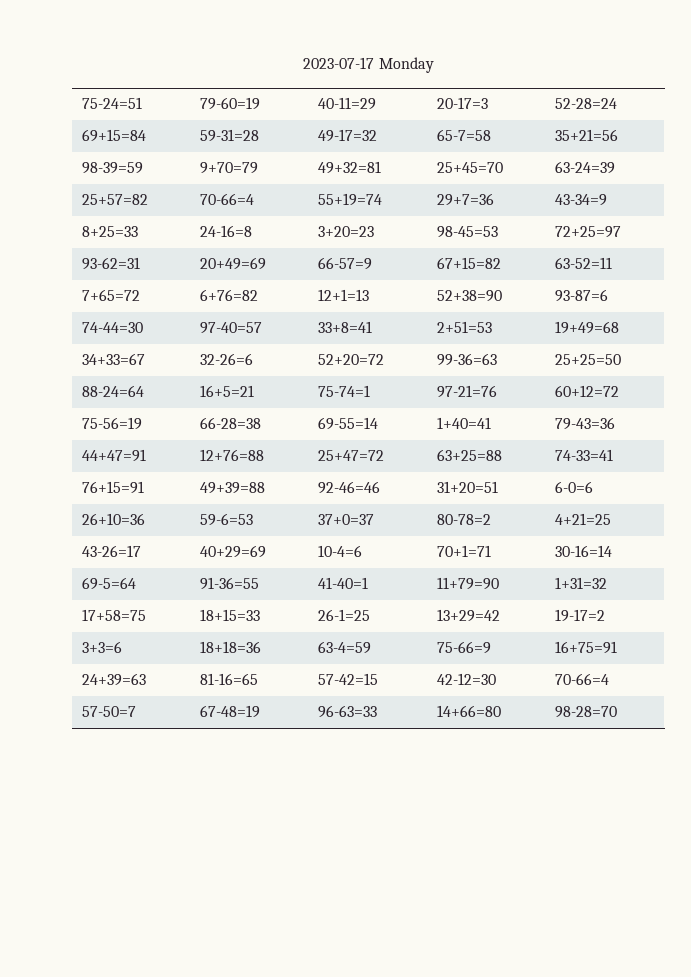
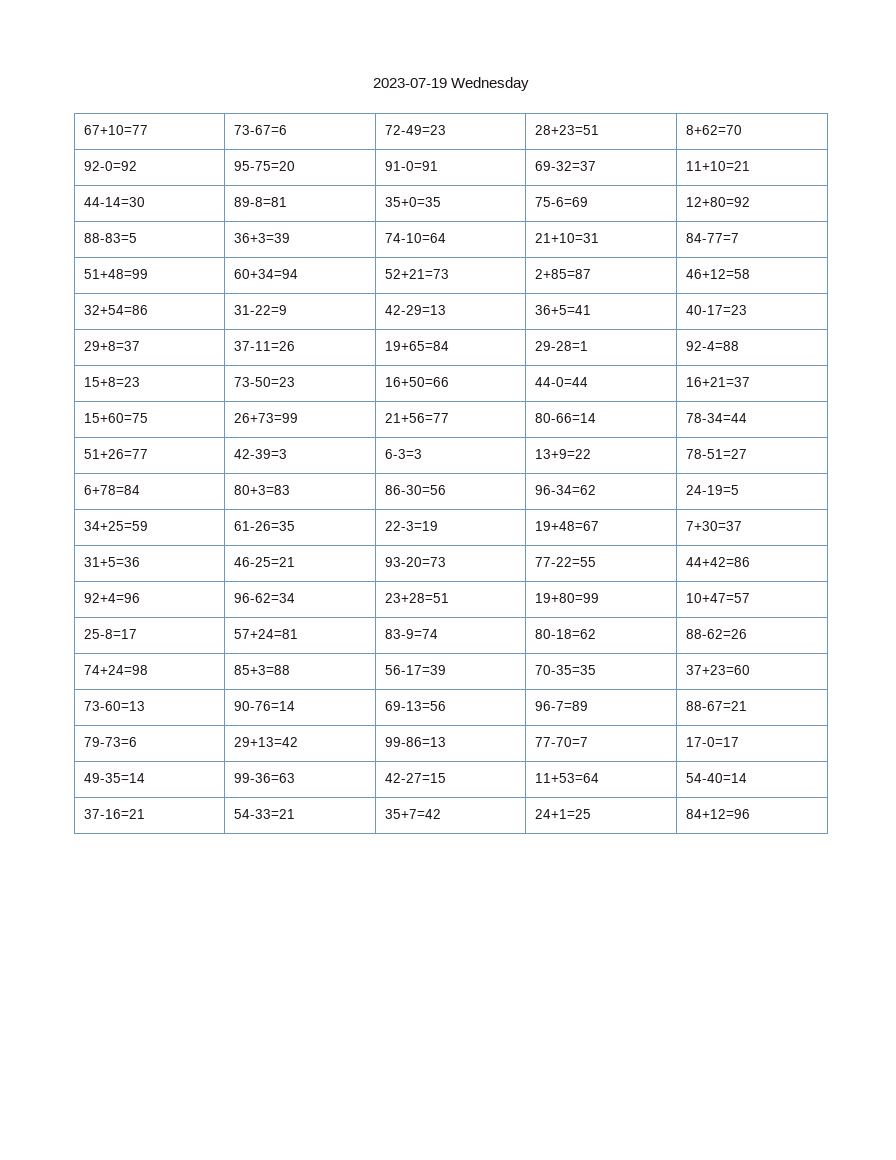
- 2023-07-17 Monday
- 75-24=51 | 79-60=19 | 40-11=29 | 20-17=3 | 52-28=24
- 69+15=84 | 59-31=28 | 49-17=32 | 65-7=58 | 35+21=56
- 98-39=59 | 9+70=79 | 49+32=81 | 25+45=70 | 63-24=39
- 25+57=82 | 70-66=4 | 55+19=74 | 29+7=36 | 43-34=9
- 8+25=33 | 24-16=8 | 3+20=23 | 98-45=53 | 72+25=97
- 93-62=31 | 20+49=69 | 66-57=9 | 67+15=82 | 63-52=11
- 7+65=72 | 6+76=82 | 12+1=13 | 52+38=90 | 93-87=6
- 74-44=30 | 97-40=57 | 33+8=41 | 2+51=53 | 19+49=68
- 34+33=67 | 32-26=6 | 52+20=72 | 99-36=63 | 25+25=50
- 88-24=64 | 16+5=21 | 75-74=1 | 97-21=76 | 60+12=72
- 75-56=19 | 66-28=38 | 69-55=14 | 1+40=41 | 79-43=36
- 44+47=91 | 12+76=88 | 25+47=72 | 63+25=88 | 74-33=41
- 76+15=91 | 49+39=88 | 92-46=46 | 31+20=51 | 6-0=6
- 26+10=36 | 59-6=53 | 37+0=37 | 80-78=2 | 4+21=25
- 43-26=17 | 40+29=69 | 10-4=6 | 70+1=71 | 30-16=14
- 69-5=64 | 91-36=55 | 41-40=1 | 11+79=90 | 1+31=32
- 17+58=75 | 18+15=33 | 26-1=25 | 13+29=42 | 19-17=2
- 3+3=6 | 18+18=36 | 63-4=59 | 75-66=9 | 16+75=91
- 24+39=63 | 81-16=65 | 57-42=15 | 42-12=30 | 70-66=4
- 57-50=7 | 67-48=19 | 96-63=33 | 14+66=80 | 98-28=70
+ 2023-07-19 Wednesday
+ 67+10=77 | 73-67=6 | 72-49=23 | 28+23=51 | 8+62=70
+ 92-0=92 | 95-75=20 | 91-0=91 | 69-32=37 | 11+10=21
+ 44-14=30 | 89-8=81 | 35+0=35 | 75-6=69 | 12+80=92
+ 88-83=5 | 36+3=39 | 74-10=64 | 21+10=31 | 84-77=7
+ 51+48=99 | 60+34=94 | 52+21=73 | 2+85=87 | 46+12=58
+ 32+54=86 | 31-22=9 | 42-29=13 | 36+5=41 | 40-17=23
+ 29+8=37 | 37-11=26 | 19+65=84 | 29-28=1 | 92-4=88
+ 15+8=23 | 73-50=23 | 16+50=66 | 44-0=44 | 16+21=37
+ 15+60=75 | 26+73=99 | 21+56=77 | 80-66=14 | 78-34=44
+ 51+26=77 | 42-39=3 | 6-3=3 | 13+9=22 | 78-51=27
+ 6+78=84 | 80+3=83 | 86-30=56 | 96-34=62 | 24-19=5
+ 34+25=59 | 61-26=35 | 22-3=19 | 19+48=67 | 7+30=37
+ 31+5=36 | 46-25=21 | 93-20=73 | 77-22=55 | 44+42=86
+ 92+4=96 | 96-62=34 | 23+28=51 | 19+80=99 | 10+47=57
+ 25-8=17 | 57+24=81 | 83-9=74 | 80-18=62 | 88-62=26
+ 74+24=98 | 85+3=88 | 56-17=39 | 70-35=35 | 37+23=60
+ 73-60=13 | 90-76=14 | 69-13=56 | 96-7=89 | 88-67=21
+ 79-73=6 | 29+13=42 | 99-86=13 | 77-70=7 | 17-0=17
+ 49-35=14 | 99-36=63 | 42-27=15 | 11+53=64 | 54-40=14
+ 37-16=21 | 54-33=21 | 35+7=42 | 24+1=25 | 84+12=96

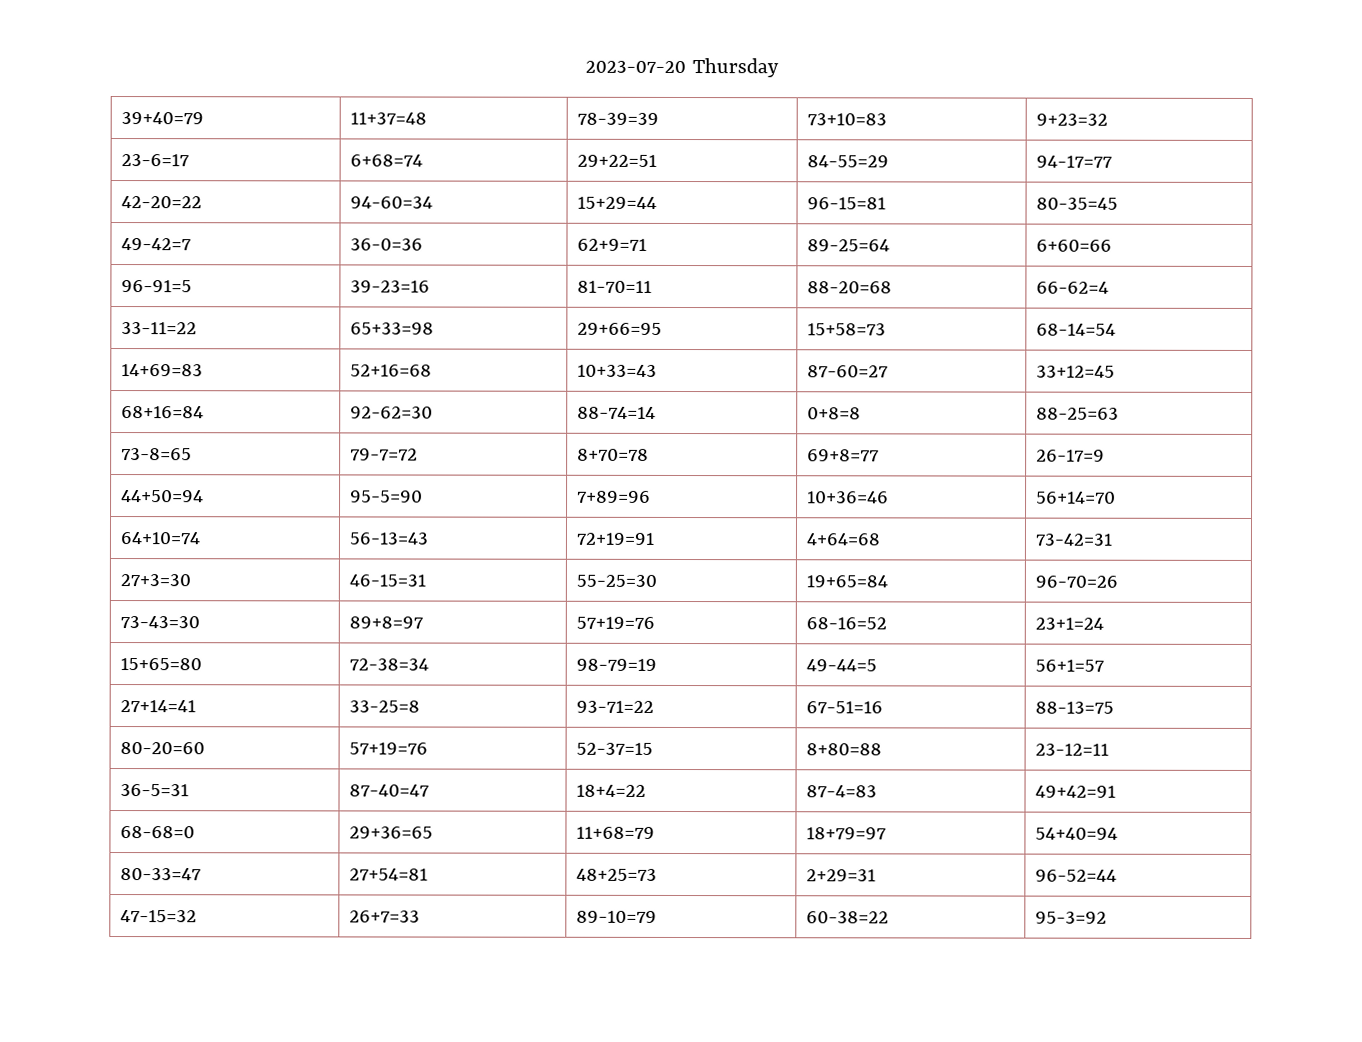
- 2023-07-19 Wednesday
- 67+10=77 | 73-67=6 | 72-49=23 | 28+23=51 | 8+62=70
- 92-0=92 | 95-75=20 | 91-0=91 | 69-32=37 | 11+10=21
- 44-14=30 | 89-8=81 | 35+0=35 | 75-6=69 | 12+80=92
- 88-83=5 | 36+3=39 | 74-10=64 | 21+10=31 | 84-77=7
- 51+48=99 | 60+34=94 | 52+21=73 | 2+85=87 | 46+12=58
- 32+54=86 | 31-22=9 | 42-29=13 | 36+5=41 | 40-17=23
- 29+8=37 | 37-11=26 | 19+65=84 | 29-28=1 | 92-4=88
- 15+8=23 | 73-50=23 | 16+50=66 | 44-0=44 | 16+21=37
- 15+60=75 | 26+73=99 | 21+56=77 | 80-66=14 | 78-34=44
- 51+26=77 | 42-39=3 | 6-3=3 | 13+9=22 | 78-51=27
- 6+78=84 | 80+3=83 | 86-30=56 | 96-34=62 | 24-19=5
- 34+25=59 | 61-26=35 | 22-3=19 | 19+48=67 | 7+30=37
- 31+5=36 | 46-25=21 | 93-20=73 | 77-22=55 | 44+42=86
- 92+4=96 | 96-62=34 | 23+28=51 | 19+80=99 | 10+47=57
- 25-8=17 | 57+24=81 | 83-9=74 | 80-18=62 | 88-62=26
- 74+24=98 | 85+3=88 | 56-17=39 | 70-35=35 | 37+23=60
- 73-60=13 | 90-76=14 | 69-13=56 | 96-7=89 | 88-67=21
- 79-73=6 | 29+13=42 | 99-86=13 | 77-70=7 | 17-0=17
- 49-35=14 | 99-36=63 | 42-27=15 | 11+53=64 | 54-40=14
- 37-16=21 | 54-33=21 | 35+7=42 | 24+1=25 | 84+12=96
+ 2023-07-20 Thursday
+ 39+40=79 | 11+37=48 | 78-39=39 | 73+10=83 | 9+23=32
+ 23-6=17 | 6+68=74 | 29+22=51 | 84-55=29 | 94-17=77
+ 42-20=22 | 94-60=34 | 15+29=44 | 96-15=81 | 80-35=45
+ 49-42=7 | 36-0=36 | 62+9=71 | 89-25=64 | 6+60=66
+ 96-91=5 | 39-23=16 | 81-70=11 | 88-20=68 | 66-62=4
+ 33-11=22 | 65+33=98 | 29+66=95 | 15+58=73 | 68-14=54
+ 14+69=83 | 52+16=68 | 10+33=43 | 87-60=27 | 33+12=45
+ 68+16=84 | 92-62=30 | 88-74=14 | 0+8=8 | 88-25=63
+ 73-8=65 | 79-7=72 | 8+70=78 | 69+8=77 | 26-17=9
+ 44+50=94 | 95-5=90 | 7+89=96 | 10+36=46 | 56+14=70
+ 64+10=74 | 56-13=43 | 72+19=91 | 4+64=68 | 73-42=31
+ 27+3=30 | 46-15=31 | 55-25=30 | 19+65=84 | 96-70=26
+ 73-43=30 | 89+8=97 | 57+19=76 | 68-16=52 | 23+1=24
+ 15+65=80 | 72-38=34 | 98-79=19 | 49-44=5 | 56+1=57
+ 27+14=41 | 33-25=8 | 93-71=22 | 67-51=16 | 88-13=75
+ 80-20=60 | 57+19=76 | 52-37=15 | 8+80=88 | 23-12=11
+ 36-5=31 | 87-40=47 | 18+4=22 | 87-4=83 | 49+42=91
+ 68-68=0 | 29+36=65 | 11+68=79 | 18+79=97 | 54+40=94
+ 80-33=47 | 27+54=81 | 48+25=73 | 2+29=31 | 96-52=44
+ 47-15=32 | 26+7=33 | 89-10=79 | 60-38=22 | 95-3=92

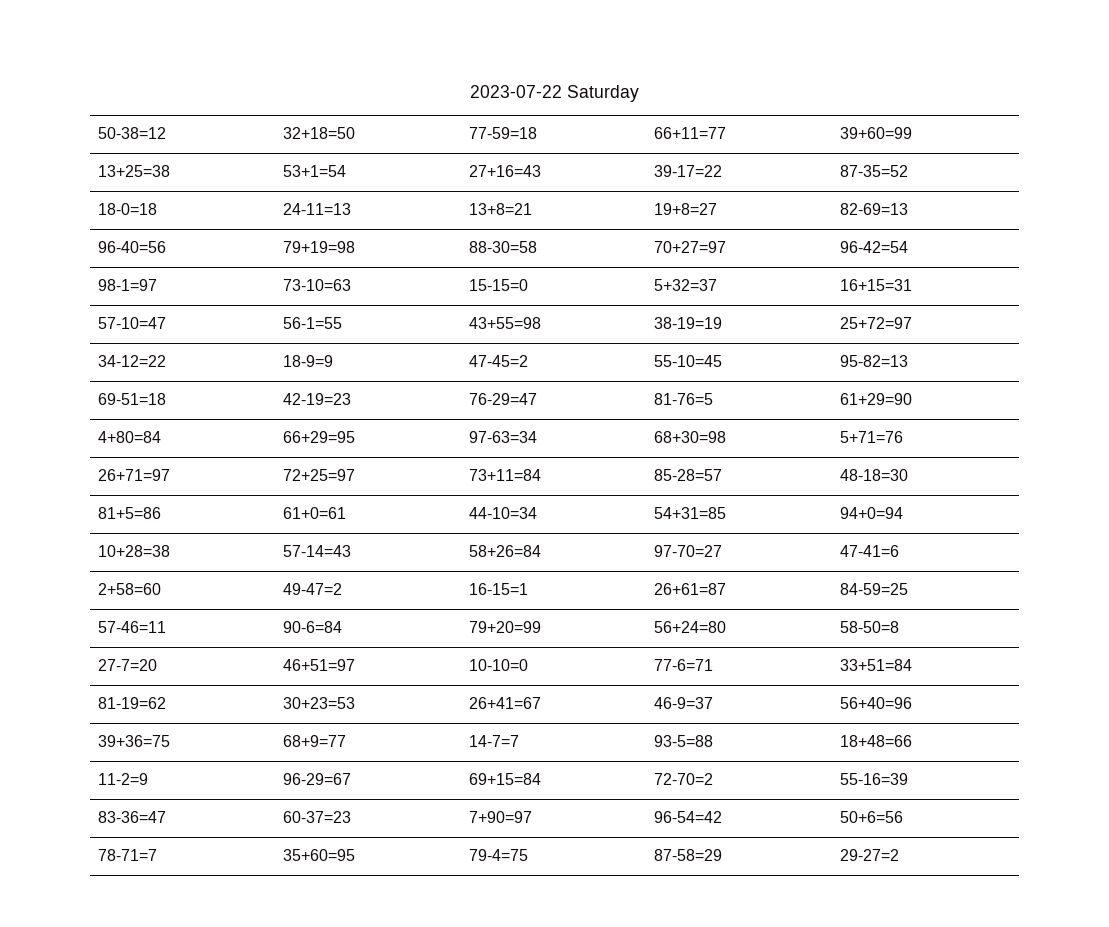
- 2023-07-20 Thursday
- 39+40=79 | 11+37=48 | 78-39=39 | 73+10=83 | 9+23=32
- 23-6=17 | 6+68=74 | 29+22=51 | 84-55=29 | 94-17=77
- 42-20=22 | 94-60=34 | 15+29=44 | 96-15=81 | 80-35=45
- 49-42=7 | 36-0=36 | 62+9=71 | 89-25=64 | 6+60=66
- 96-91=5 | 39-23=16 | 81-70=11 | 88-20=68 | 66-62=4
- 33-11=22 | 65+33=98 | 29+66=95 | 15+58=73 | 68-14=54
- 14+69=83 | 52+16=68 | 10+33=43 | 87-60=27 | 33+12=45
- 68+16=84 | 92-62=30 | 88-74=14 | 0+8=8 | 88-25=63
- 73-8=65 | 79-7=72 | 8+70=78 | 69+8=77 | 26-17=9
- 44+50=94 | 95-5=90 | 7+89=96 | 10+36=46 | 56+14=70
- 64+10=74 | 56-13=43 | 72+19=91 | 4+64=68 | 73-42=31
- 27+3=30 | 46-15=31 | 55-25=30 | 19+65=84 | 96-70=26
- 73-43=30 | 89+8=97 | 57+19=76 | 68-16=52 | 23+1=24
- 15+65=80 | 72-38=34 | 98-79=19 | 49-44=5 | 56+1=57
- 27+14=41 | 33-25=8 | 93-71=22 | 67-51=16 | 88-13=75
- 80-20=60 | 57+19=76 | 52-37=15 | 8+80=88 | 23-12=11
- 36-5=31 | 87-40=47 | 18+4=22 | 87-4=83 | 49+42=91
- 68-68=0 | 29+36=65 | 11+68=79 | 18+79=97 | 54+40=94
- 80-33=47 | 27+54=81 | 48+25=73 | 2+29=31 | 96-52=44
- 47-15=32 | 26+7=33 | 89-10=79 | 60-38=22 | 95-3=92
+ 2023-07-22 Saturday
+ 50-38=12 | 32+18=50 | 77-59=18 | 66+11=77 | 39+60=99
+ 13+25=38 | 53+1=54 | 27+16=43 | 39-17=22 | 87-35=52
+ 18-0=18 | 24-11=13 | 13+8=21 | 19+8=27 | 82-69=13
+ 96-40=56 | 79+19=98 | 88-30=58 | 70+27=97 | 96-42=54
+ 98-1=97 | 73-10=63 | 15-15=0 | 5+32=37 | 16+15=31
+ 57-10=47 | 56-1=55 | 43+55=98 | 38-19=19 | 25+72=97
+ 34-12=22 | 18-9=9 | 47-45=2 | 55-10=45 | 95-82=13
+ 69-51=18 | 42-19=23 | 76-29=47 | 81-76=5 | 61+29=90
+ 4+80=84 | 66+29=95 | 97-63=34 | 68+30=98 | 5+71=76
+ 26+71=97 | 72+25=97 | 73+11=84 | 85-28=57 | 48-18=30
+ 81+5=86 | 61+0=61 | 44-10=34 | 54+31=85 | 94+0=94
+ 10+28=38 | 57-14=43 | 58+26=84 | 97-70=27 | 47-41=6
+ 2+58=60 | 49-47=2 | 16-15=1 | 26+61=87 | 84-59=25
+ 57-46=11 | 90-6=84 | 79+20=99 | 56+24=80 | 58-50=8
+ 27-7=20 | 46+51=97 | 10-10=0 | 77-6=71 | 33+51=84
+ 81-19=62 | 30+23=53 | 26+41=67 | 46-9=37 | 56+40=96
+ 39+36=75 | 68+9=77 | 14-7=7 | 93-5=88 | 18+48=66
+ 11-2=9 | 96-29=67 | 69+15=84 | 72-70=2 | 55-16=39
+ 83-36=47 | 60-37=23 | 7+90=97 | 96-54=42 | 50+6=56
+ 78-71=7 | 35+60=95 | 79-4=75 | 87-58=29 | 29-27=2

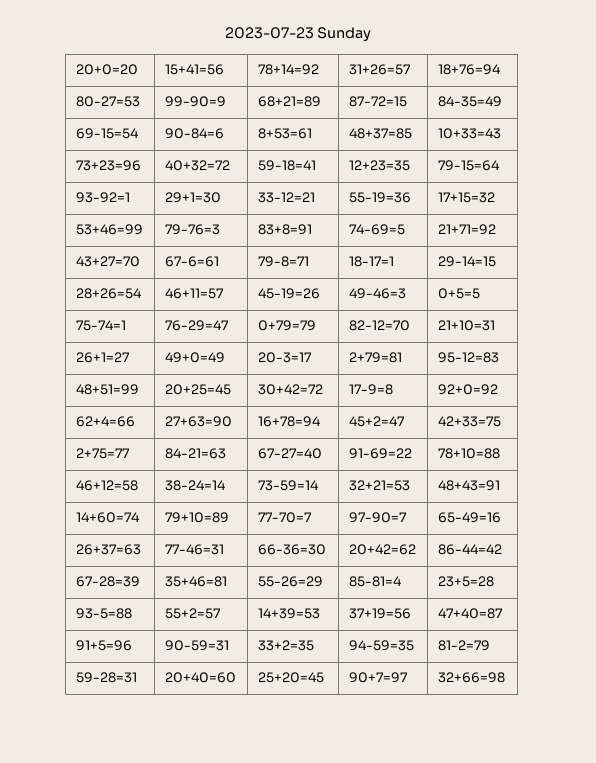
- 2023-07-22 Saturday
- 50-38=12 | 32+18=50 | 77-59=18 | 66+11=77 | 39+60=99
- 13+25=38 | 53+1=54 | 27+16=43 | 39-17=22 | 87-35=52
- 18-0=18 | 24-11=13 | 13+8=21 | 19+8=27 | 82-69=13
- 96-40=56 | 79+19=98 | 88-30=58 | 70+27=97 | 96-42=54
- 98-1=97 | 73-10=63 | 15-15=0 | 5+32=37 | 16+15=31
- 57-10=47 | 56-1=55 | 43+55=98 | 38-19=19 | 25+72=97
- 34-12=22 | 18-9=9 | 47-45=2 | 55-10=45 | 95-82=13
- 69-51=18 | 42-19=23 | 76-29=47 | 81-76=5 | 61+29=90
- 4+80=84 | 66+29=95 | 97-63=34 | 68+30=98 | 5+71=76
- 26+71=97 | 72+25=97 | 73+11=84 | 85-28=57 | 48-18=30
- 81+5=86 | 61+0=61 | 44-10=34 | 54+31=85 | 94+0=94
- 10+28=38 | 57-14=43 | 58+26=84 | 97-70=27 | 47-41=6
- 2+58=60 | 49-47=2 | 16-15=1 | 26+61=87 | 84-59=25
- 57-46=11 | 90-6=84 | 79+20=99 | 56+24=80 | 58-50=8
- 27-7=20 | 46+51=97 | 10-10=0 | 77-6=71 | 33+51=84
- 81-19=62 | 30+23=53 | 26+41=67 | 46-9=37 | 56+40=96
- 39+36=75 | 68+9=77 | 14-7=7 | 93-5=88 | 18+48=66
- 11-2=9 | 96-29=67 | 69+15=84 | 72-70=2 | 55-16=39
- 83-36=47 | 60-37=23 | 7+90=97 | 96-54=42 | 50+6=56
- 78-71=7 | 35+60=95 | 79-4=75 | 87-58=29 | 29-27=2
+ 2023-07-23 Sunday
+ 20+0=20 | 15+41=56 | 78+14=92 | 31+26=57 | 18+76=94
+ 80-27=53 | 99-90=9 | 68+21=89 | 87-72=15 | 84-35=49
+ 69-15=54 | 90-84=6 | 8+53=61 | 48+37=85 | 10+33=43
+ 73+23=96 | 40+32=72 | 59-18=41 | 12+23=35 | 79-15=64
+ 93-92=1 | 29+1=30 | 33-12=21 | 55-19=36 | 17+15=32
+ 53+46=99 | 79-76=3 | 83+8=91 | 74-69=5 | 21+71=92
+ 43+27=70 | 67-6=61 | 79-8=71 | 18-17=1 | 29-14=15
+ 28+26=54 | 46+11=57 | 45-19=26 | 49-46=3 | 0+5=5
+ 75-74=1 | 76-29=47 | 0+79=79 | 82-12=70 | 21+10=31
+ 26+1=27 | 49+0=49 | 20-3=17 | 2+79=81 | 95-12=83
+ 48+51=99 | 20+25=45 | 30+42=72 | 17-9=8 | 92+0=92
+ 62+4=66 | 27+63=90 | 16+78=94 | 45+2=47 | 42+33=75
+ 2+75=77 | 84-21=63 | 67-27=40 | 91-69=22 | 78+10=88
+ 46+12=58 | 38-24=14 | 73-59=14 | 32+21=53 | 48+43=91
+ 14+60=74 | 79+10=89 | 77-70=7 | 97-90=7 | 65-49=16
+ 26+37=63 | 77-46=31 | 66-36=30 | 20+42=62 | 86-44=42
+ 67-28=39 | 35+46=81 | 55-26=29 | 85-81=4 | 23+5=28
+ 93-5=88 | 55+2=57 | 14+39=53 | 37+19=56 | 47+40=87
+ 91+5=96 | 90-59=31 | 33+2=35 | 94-59=35 | 81-2=79
+ 59-28=31 | 20+40=60 | 25+20=45 | 90+7=97 | 32+66=98

